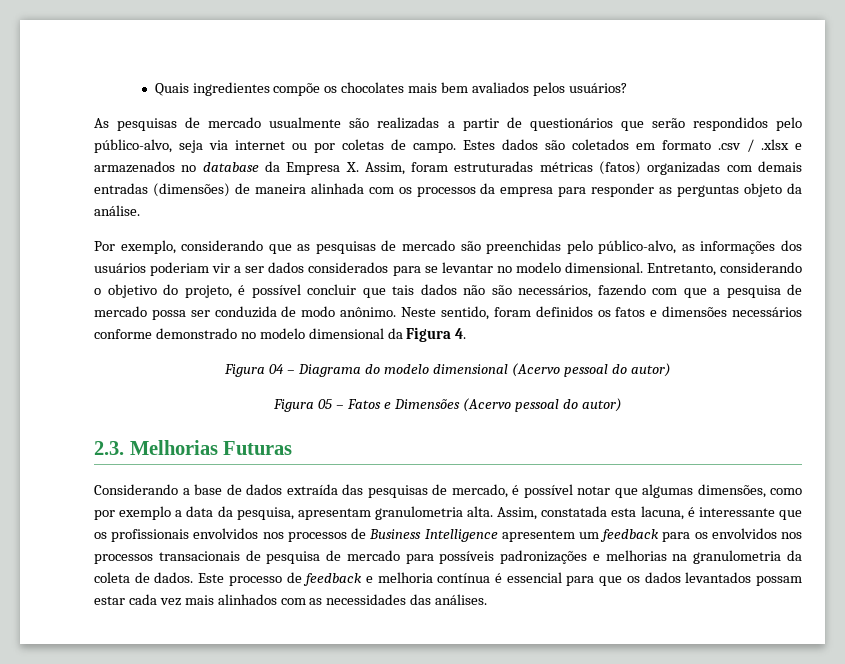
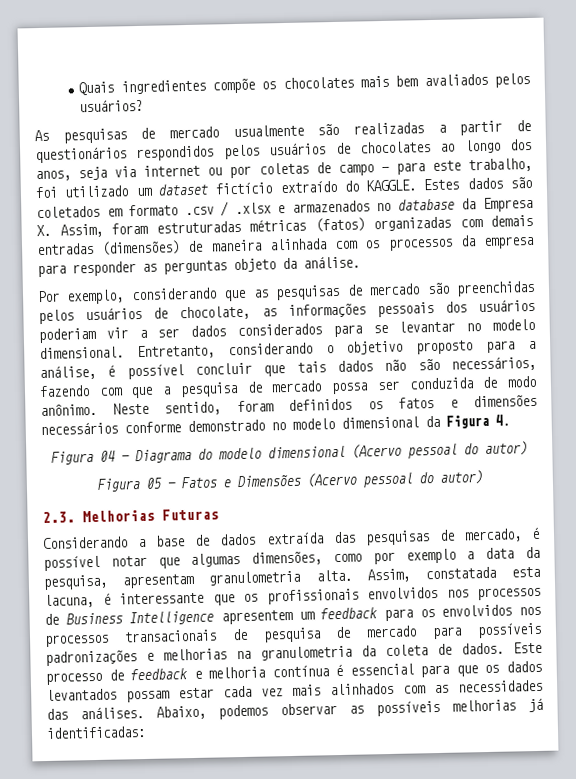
- As pesquisas de mercado usualmente são realizadas a partir de questionários que serão respondidos pelo público-alvo, seja via internet ou por coletas de campo.
+ As pesquisas de mercado usualmente são realizadas a partir de questionários respondidos pelos usuários de chocolates ao longo dos anos, seja via internet ou por coletas de campo - para este trabalho, foi utilizado um dataset fictício extraído do KAGGLE.
- Por exemplo, considerando que as pesquisas de mercado são preenchidas pelo público-alvo, as informações dos usuários poderiam vir a ser dados considerados para se levantar no modelo dimensional.
+ Por exemplo, considerando que as pesquisas de mercado são preenchidas pelos usuários de chocolate, as informações pessoais dos usuários poderiam vir a ser dados considerados para se levantar no modelo dimensional.
- Entretanto, considerando o objetivo do projeto, é possível concluir que tais dados não são necessários, fazendo com que a pesquisa de mercado possa ser conduzida de modo anônimo.
+ Entretanto, considerando o objetivo proposto para a análise, é possível concluir que tais dados não são necessários, fazendo com que a pesquisa de mercado possa ser conduzida de modo anônimo.
+ Abaixo, podemos observar as possíveis melhorias já identificadas:

